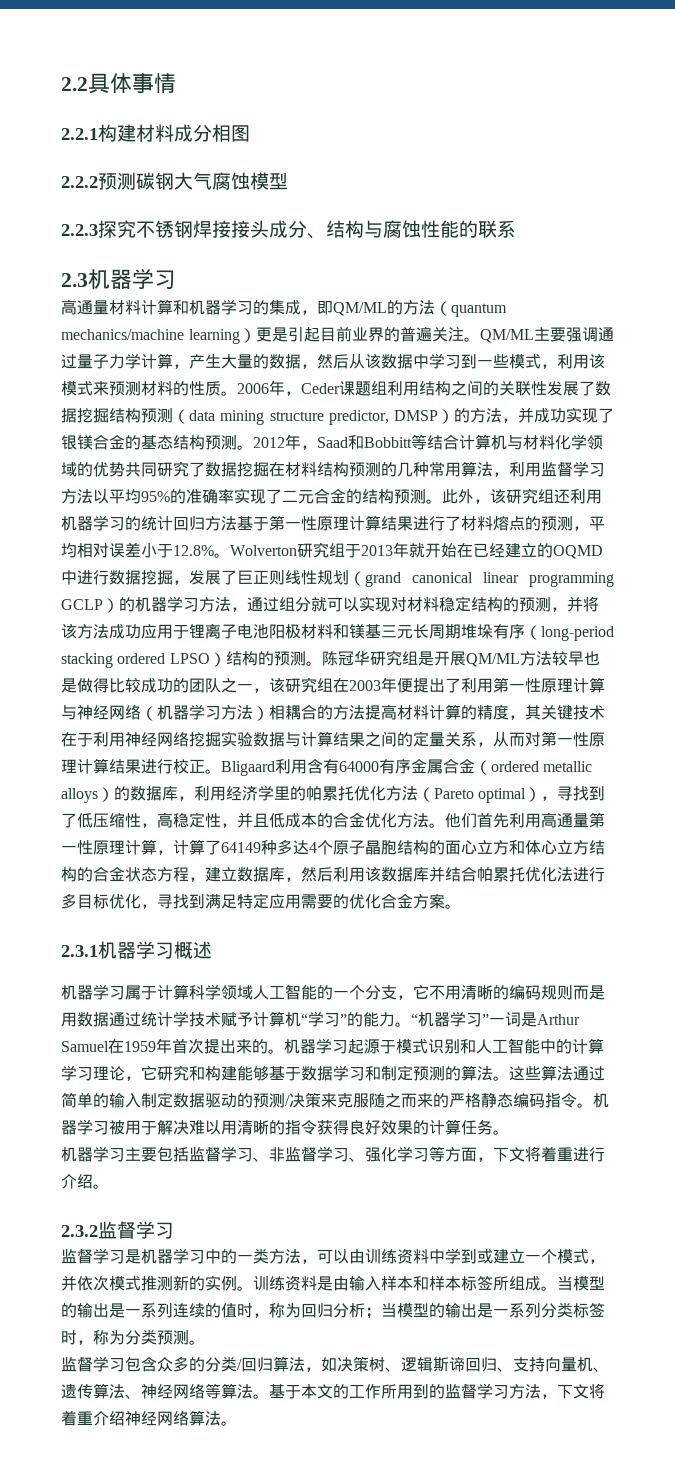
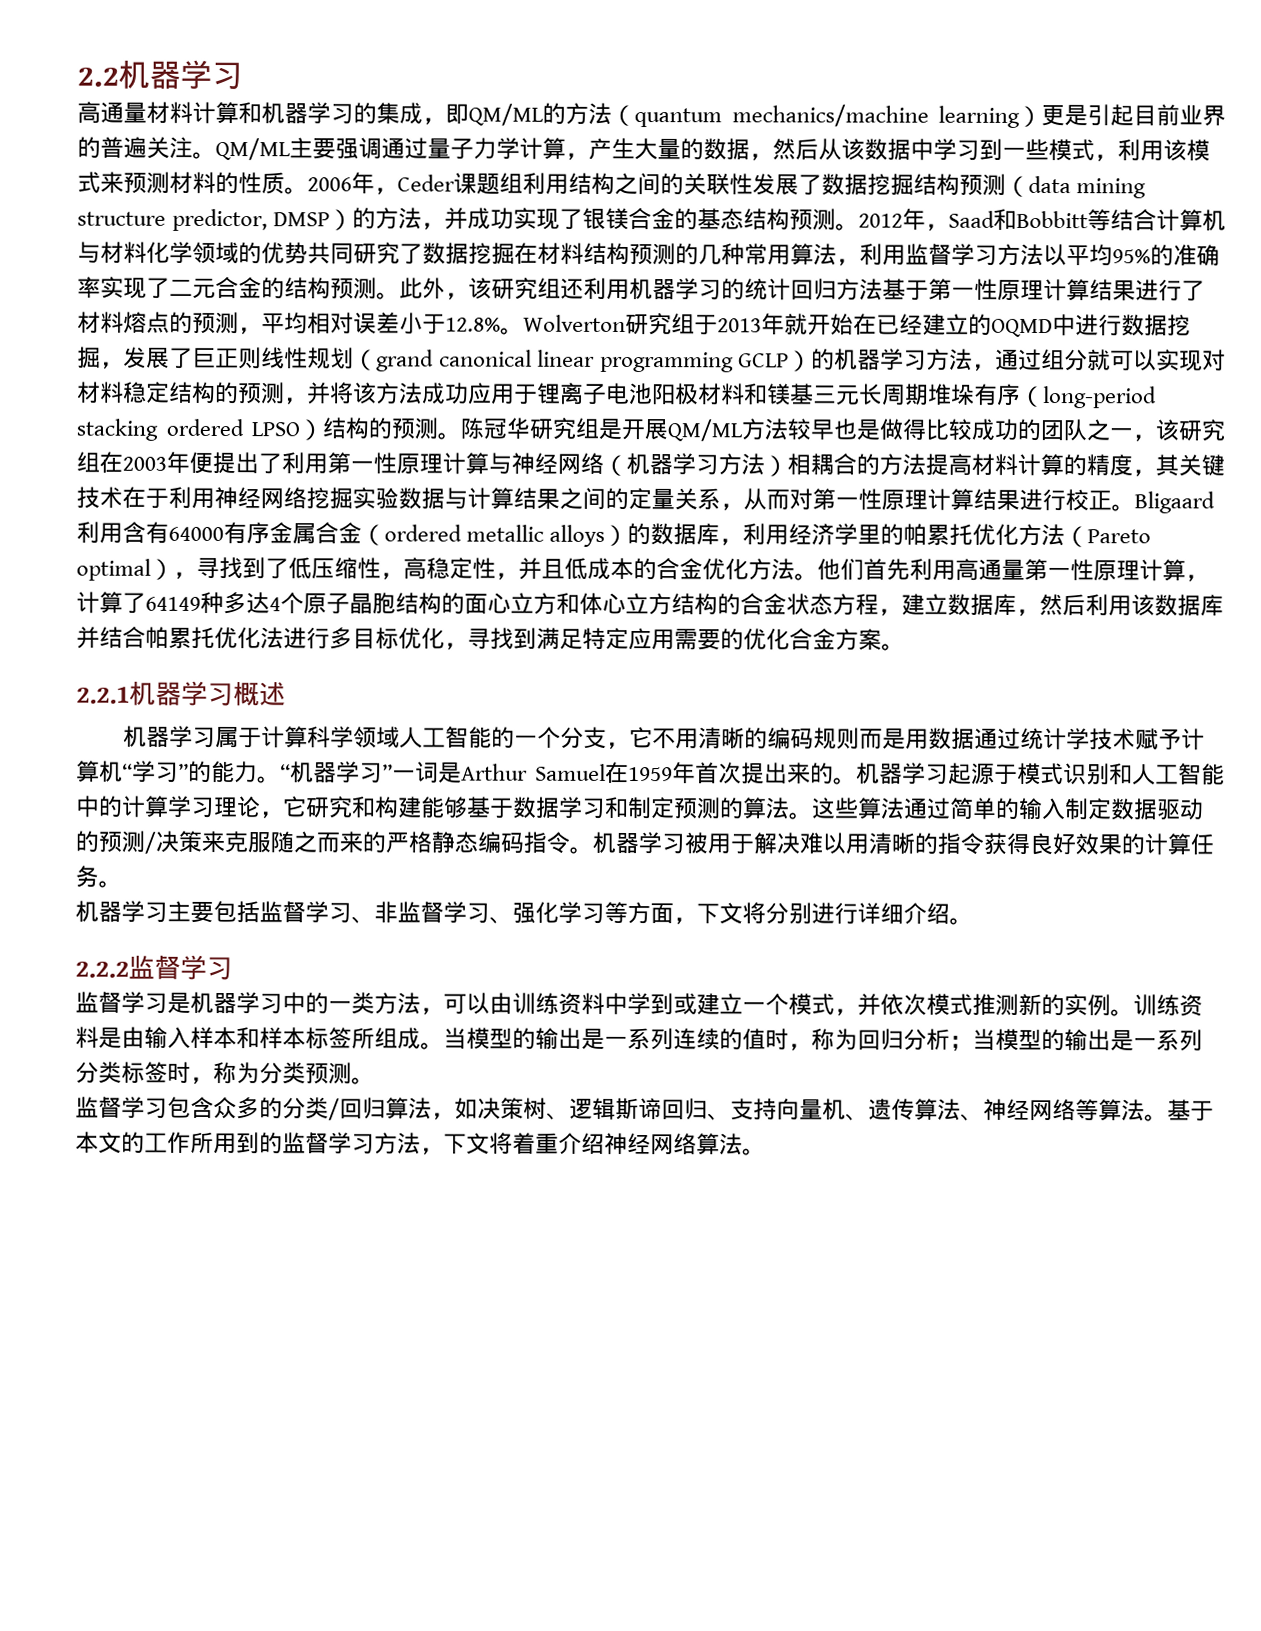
- 2.2具体事情
- 2.2.1构建材料成分相图
- 2.2.2预测碳钢大气腐蚀模型
- 2.2.3探究不锈钢焊接接头成分、结构与腐蚀性能的联系
- 2.3机器学习
+ 2.2机器学习
- 2.3.1机器学习概述
+ 2.2.1机器学习概述
- 机器学习主要包括监督学习、非监督学习、强化学习等方面，下文将着重进行介绍。
+ 机器学习主要包括监督学习、非监督学习、强化学习等方面，下文将分别进行详细介绍。
- 2.3.2监督学习
+ 2.2.2监督学习

